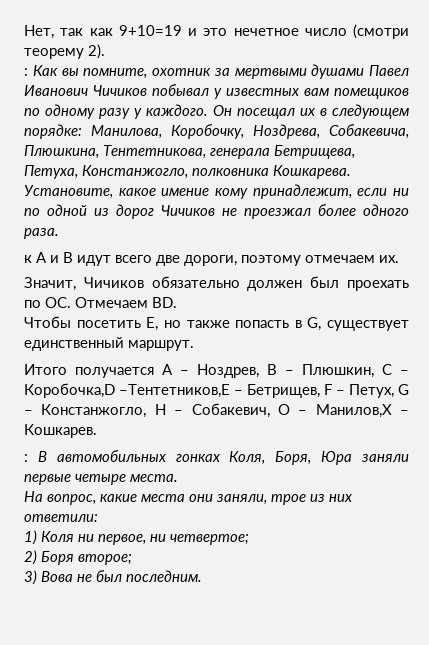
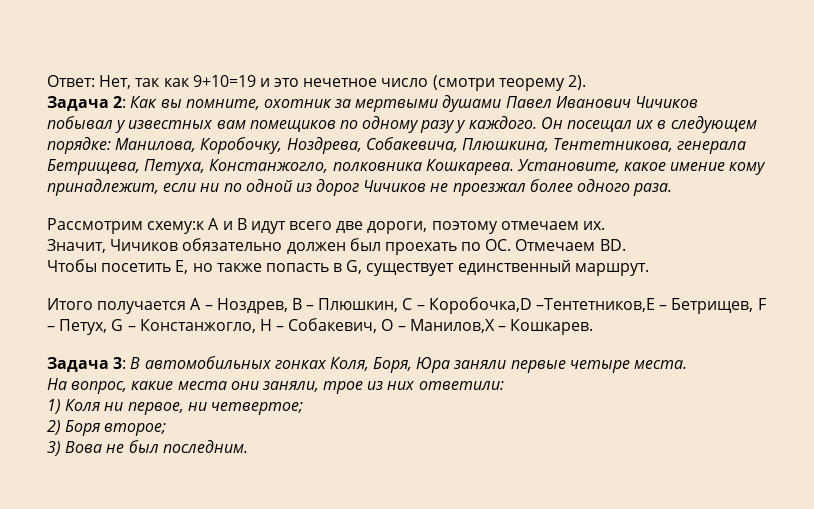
- Нет, так как 9+10=19 и это нечетное число (смотри теорему 2).
+ Ответ: Нет, так как 9+10=19 и это нечетное число (смотри теорему 2).
- : Как вы помните, охотник за мертвыми душами Павел Иванович Чичиков побывал у известных вам помещиков по одному разу у каждого.
+ Задача 2: Как вы помните, охотник за мертвыми душами Павел Иванович Чичиков побывал у известных вам помещиков по одному разу у каждого.
- к A и B идут всего две дороги, поэтому отмечаем их.
+ Рассмотрим схему:к A и B идут всего две дороги, поэтому отмечаем их.
- : В автомобильных гонках Коля, Боря, Юра заняли первые четыре места.
+ Задача 3: В автомобильных гонках Коля, Боря, Юра заняли первые четыре места.

